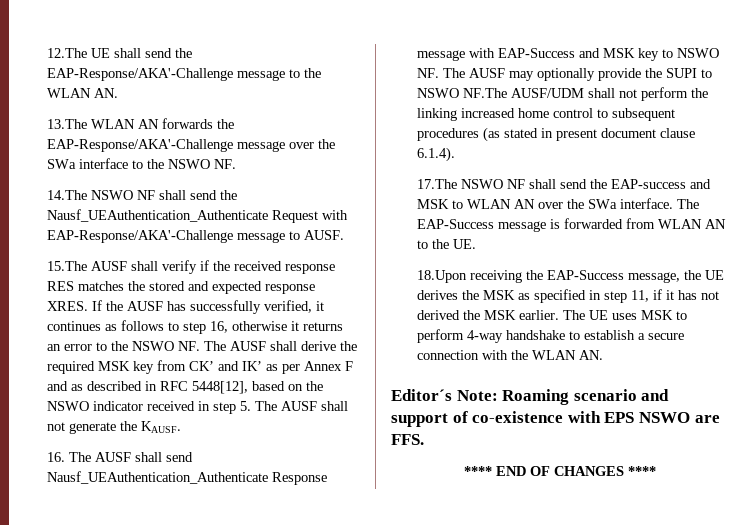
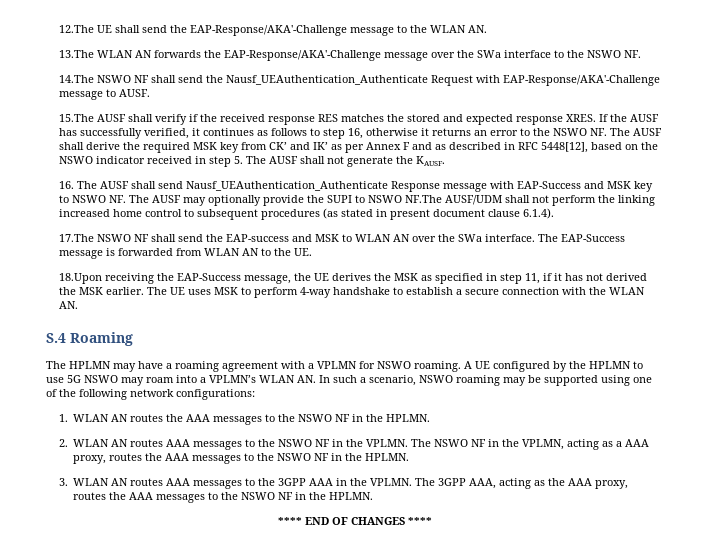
- Editor´s Note: Roaming scenario and support of co-existence with EPS NSWO are FFS.
+ S.4 Roaming
+ The HPLMN may have a roaming agreement with a VPLMN for NSWO roaming. A UE configured by the HPLMN to use 5G NSWO may roam into a VPLMN’s WLAN AN. In such a scenario, NSWO roaming may be supported using one of the following network configurations:
+ 1. WLAN AN routes the AAA messages to the NSWO NF in the HPLMN.
+ 2. WLAN AN routes AAA messages to the NSWO NF in the VPLMN. The NSWO NF in the VPLMN, acting as a AAA proxy, routes the AAA messages to the NSWO NF in the HPLMN.
+ 3. WLAN AN routes AAA messages to the 3GPP AAA in the VPLMN. The 3GPP AAA, acting as the AAA proxy, routes the AAA messages to the NSWO NF in the HPLMN.

